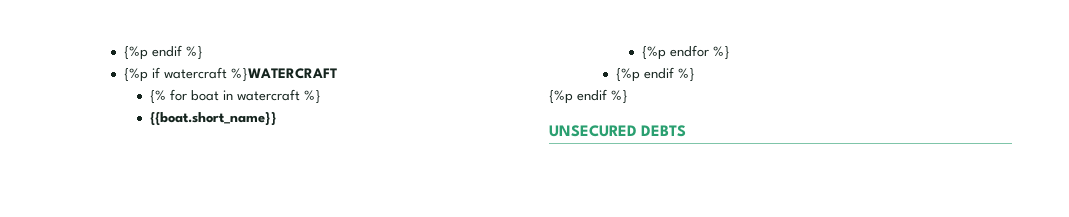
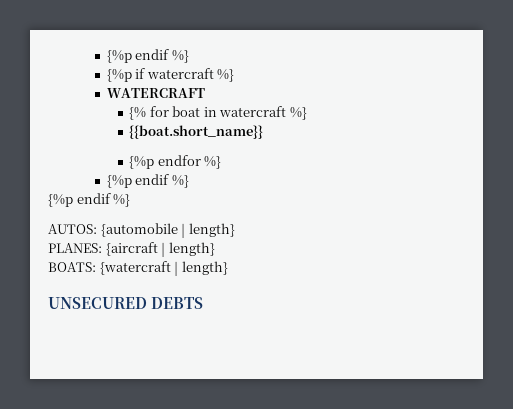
- {%p if watercraft %}WATERCRAFT
+ {%p if watercraft %}
+ WATERCRAFT
+ AUTOS: {automobile | length}
+ PLANES: {aircraft | length}
+ BOATS: {watercraft | length}

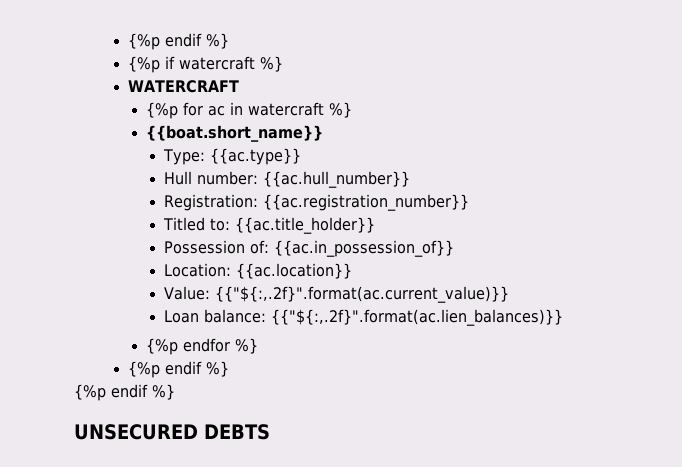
- {% for boat in watercraft %}
+ {%p for ac in watercraft %}
+ Type: {{ac.type}}
+ Hull number: {{ac.hull_number}}
+ Registration: {{ac.registration_number}}
+ Titled to: {{ac.title_holder}}
+ Possession of: {{ac.in_possession_of}}
+ Location: {{ac.location}}
+ Value: {{"${:,.2f}".format(ac.current_value)}}
+ Loan balance: {{"${:,.2f}".format(ac.lien_balances)}}
- AUTOS: {automobile | length}
- PLANES: {aircraft | length}
- BOATS: {watercraft | length}

